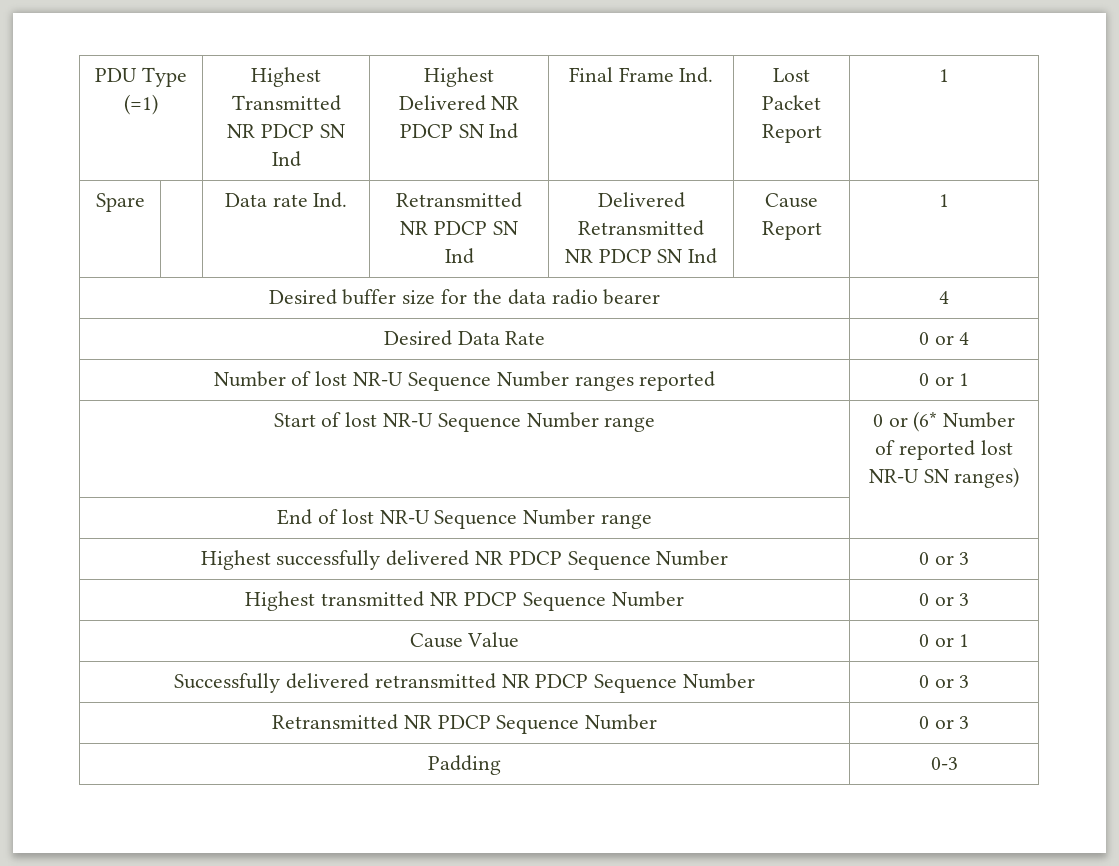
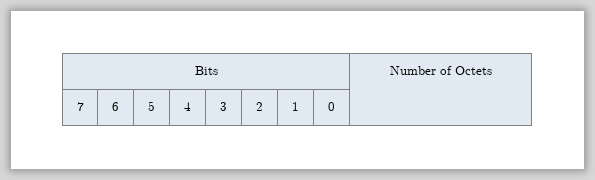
- PDU Type (=1) | Highest Transmitted NR PDCP SN Ind | Highest Delivered NR PDCP SN Ind | Final Frame Ind. | Lost Packet Report | 1
- Spare | | Data rate Ind. | Retransmitted NR PDCP SN Ind | Delivered Retransmitted NR PDCP SN Ind | Cause Report | 1
- Desired buffer size for the data radio bearer | 4
- Desired Data Rate | 0 or 4
- Number of lost NR-U Sequence Number ranges reported | 0 or 1
- Start of lost NR-U Sequence Number range | 0 or (6* Number of reported lost NR-U SN ranges)
- End of lost NR-U Sequence Number range |
- Highest successfully delivered NR PDCP Sequence Number | 0 or 3
- Highest transmitted NR PDCP Sequence Number | 0 or 3
- Cause Value | 0 or 1
- Successfully delivered retransmitted NR PDCP Sequence Number | 0 or 3
- Retransmitted NR PDCP Sequence Number | 0 or 3
- Padding | 0-3
+ Bits | Number of Octets
+ 7 | 6 | 5 | 4 | 3 | 2 | 1 | 0 |

